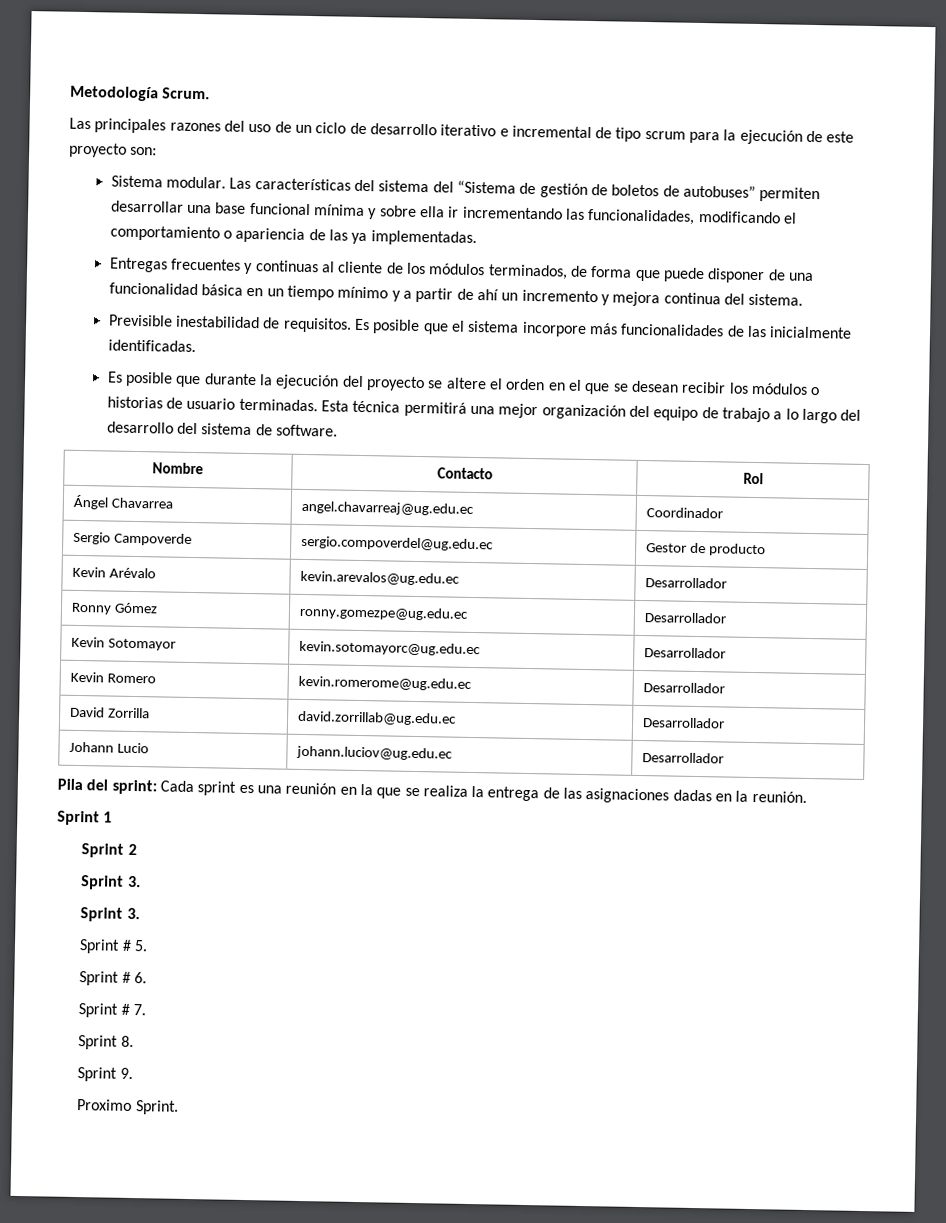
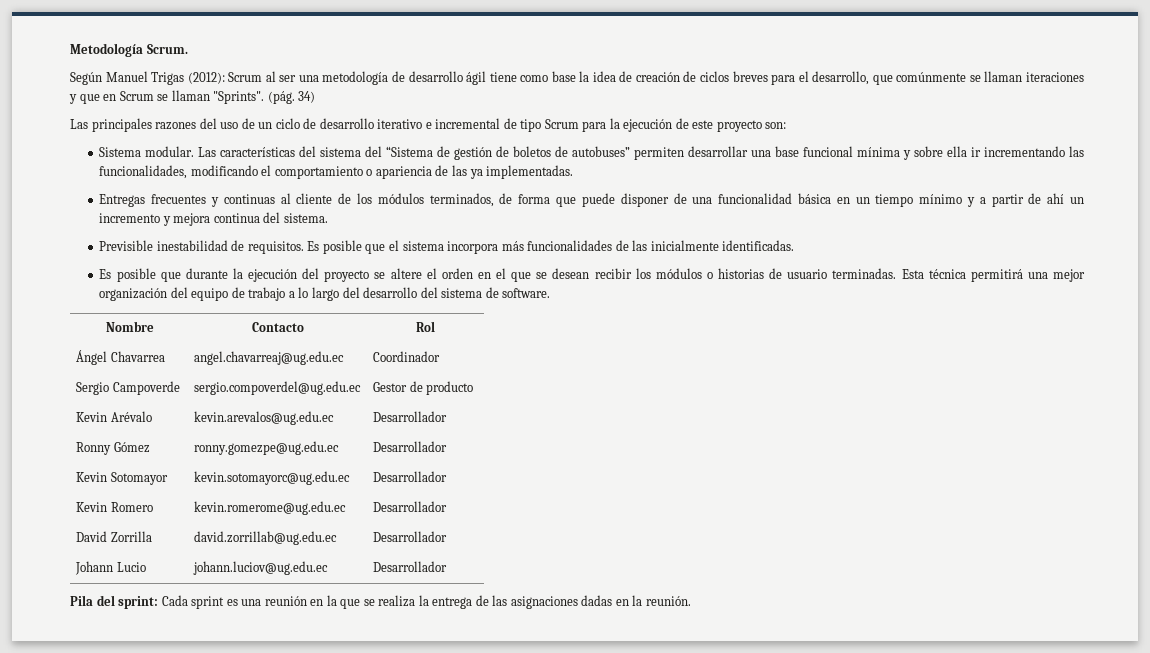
+ Según Manuel Trigas (2012): Scrum al ser una metodología de desarrollo ágil tiene como base la idea de creación de ciclos breves para el desarrollo, que comúnmente se llaman iteraciones y que en Scrum se llaman "Sprints". (pág. 34)
- Las principales razones del uso de un ciclo de desarrollo iterativo e incremental de tipo scrum para la ejecución de este proyecto son:
+ Las principales razones del uso de un ciclo de desarrollo iterativo e incremental de tipo Scrum para la ejecución de este proyecto son:
- Es posible que el sistema incorpore más funcionalidades de las inicialmente identificadas.
+ Es posible que el sistema incorpora más funcionalidades de las inicialmente identificadas.
- Sprint 1
- Sprint 2
- Sprint 3.
- Sprint 3.
- Sprint # 5.
- Sprint # 6.
- Sprint # 7.
- Sprint 8.
- Sprint 9.
- Proximo Sprint.

